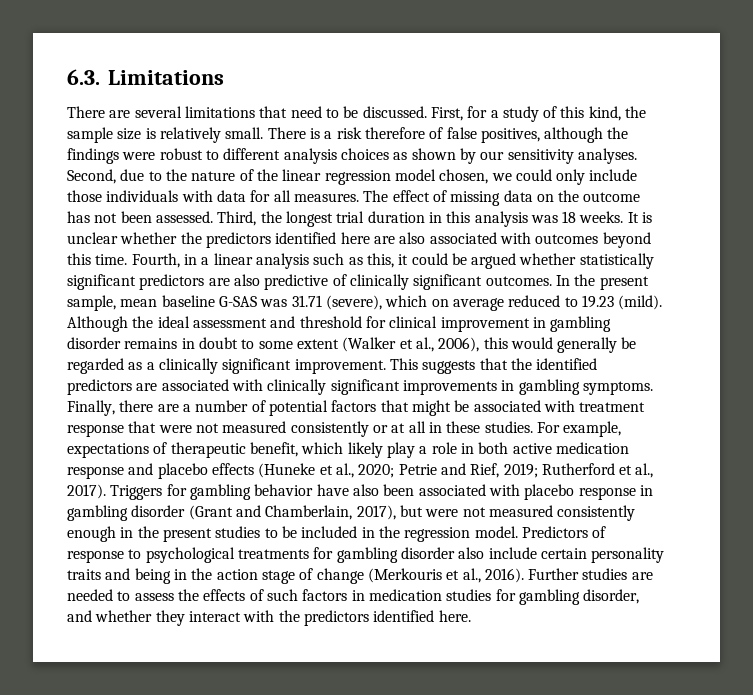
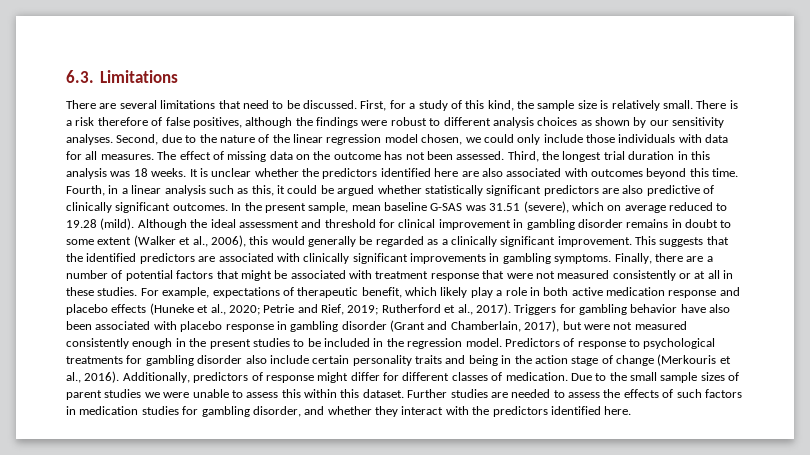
- In the present sample, mean baseline G-SAS was 31.71 (severe), which on average reduced to 19.23 (mild).
+ In the present sample, mean baseline G-SAS was 31.51 (severe), which on average reduced to 19.28 (mild).
+ Additionally, predictors of response might differ for different classes of medication. Due to the small sample sizes of parent studies we were unable to assess this within this dataset.

